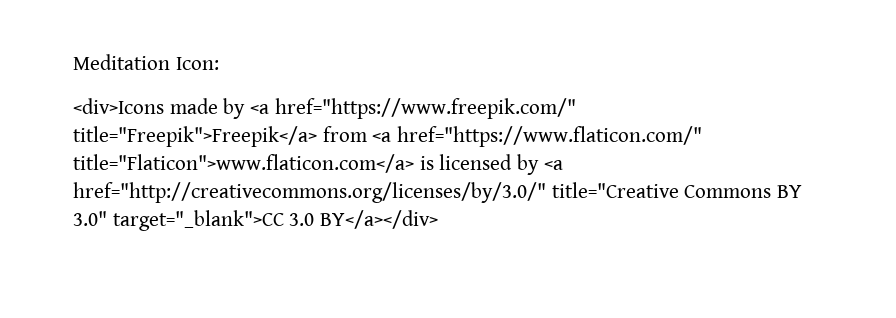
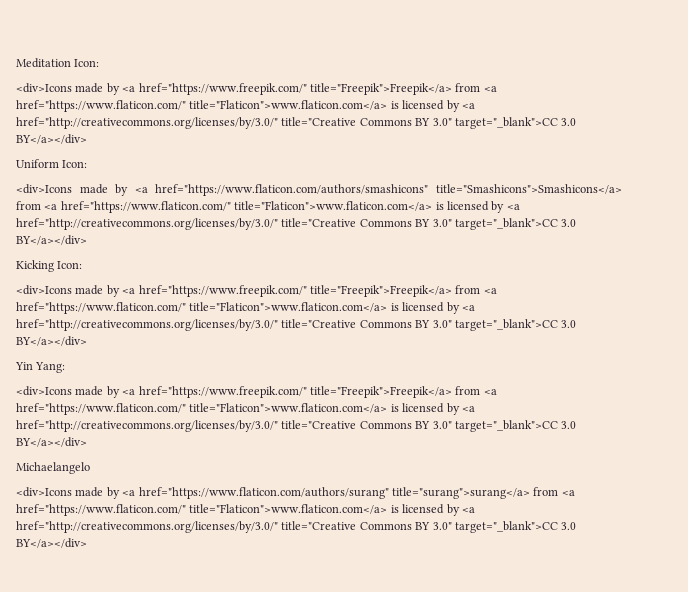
+ Uniform Icon:
+ <div>Icons made by <a href="https://www.flaticon.com/authors/smashicons" title="Smashicons">Smashicons</a> from <a href="https://www.flaticon.com/" title="Flaticon">www.flaticon.com</a> is licensed by <a href="http://creativecommons.org/licenses/by/3.0/" title="Creative Commons BY 3.0" target="_blank">CC 3.0 BY</a></div>
+ Kicking Icon:
+ <div>Icons made by <a href="https://www.freepik.com/" title="Freepik">Freepik</a> from <a href="https://www.flaticon.com/" title="Flaticon">www.flaticon.com</a> is licensed by <a href="http://creativecommons.org/licenses/by/3.0/" title="Creative Commons BY 3.0" target="_blank">CC 3.0 BY</a></div>
+ Yin Yang:
+ <div>Icons made by <a href="https://www.freepik.com/" title="Freepik">Freepik</a> from <a href="https://www.flaticon.com/" title="Flaticon">www.flaticon.com</a> is licensed by <a href="http://creativecommons.org/licenses/by/3.0/" title="Creative Commons BY 3.0" target="_blank">CC 3.0 BY</a></div>
+ Michaelangelo
+ <div>Icons made by <a href="https://www.flaticon.com/authors/surang" title="surang">surang</a> from <a href="https://www.flaticon.com/" title="Flaticon">www.flaticon.com</a> is licensed by <a href="http://creativecommons.org/licenses/by/3.0/" title="Creative Commons BY 3.0" target="_blank">CC 3.0 BY</a></div>

